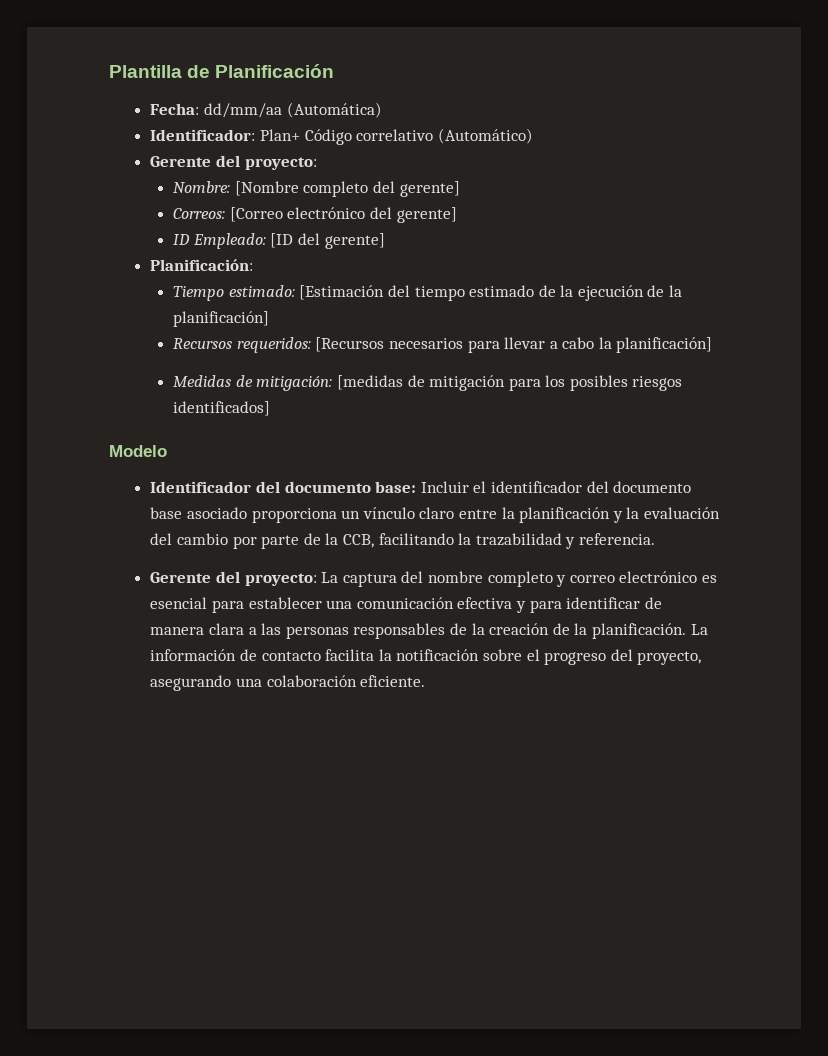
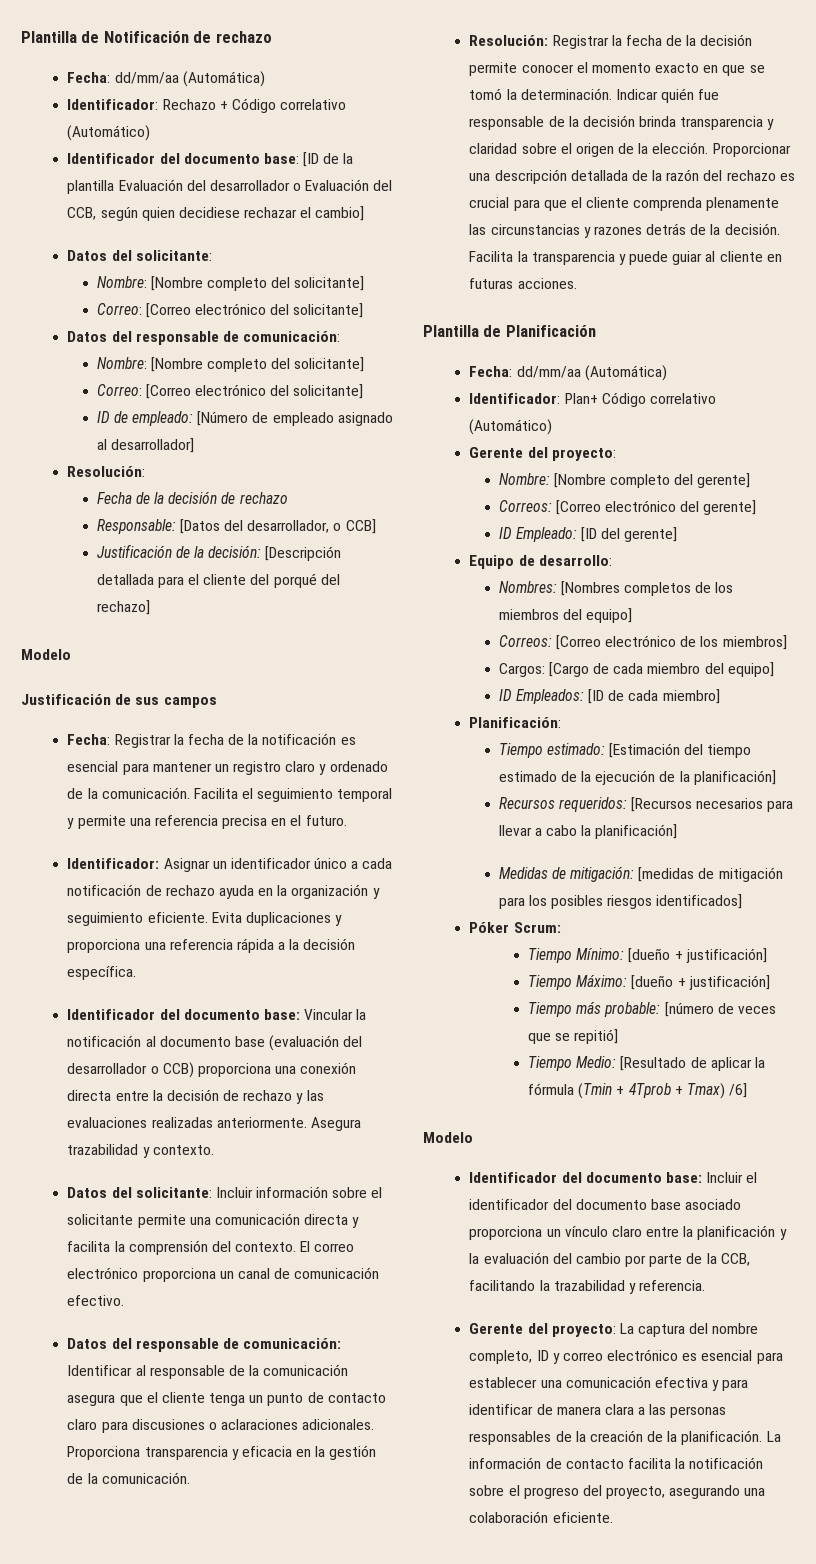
+ Plantilla de Notificación de rechazo
+ Fecha: dd/mm/aa (Automática)
+ Identificador: Rechazo + Código correlativo (Automático)
+ Identificador del documento base: [ID de la plantilla Evaluación del desarrollador o Evaluación del CCB, según quien decidiese rechazar el cambio]
+ Datos del solicitante:
+ Nombre: [Nombre completo del solicitante]
+ Correo: [Correo electrónico del solicitante]
+ Datos del responsable de comunicación:
+ Nombre: [Nombre completo del solicitante]
+ Correo: [Correo electrónico del solicitante]
+ ID de empleado: [Número de empleado asignado al desarrollador]
+ Resolución:
+ Fecha de la decisión de rechazo
+ Responsable: [Datos del desarrollador, o CCB]
+ Justificación de la decisión: [Descripción detallada para el cliente del porqué del rechazo]
+ Modelo
+ Justificación de sus campos
+ Fecha: Registrar la fecha de la notificación es esencial para mantener un registro claro y ordenado de la comunicación. Facilita el seguimiento temporal y permite una referencia precisa en el futuro.
+ Identificador: Asignar un identificador único a cada notificación de rechazo ayuda en la organización y seguimiento eficiente. Evita duplicaciones y proporciona una referencia rápida a la decisión específica.
+ Identificador del documento base: Vincular la notificación al documento base (evaluación del desarrollador o CCB) proporciona una conexión directa entre la decisión de rechazo y las evaluaciones realizadas anteriormente. Asegura trazabilidad y contexto.
+ Datos del solicitante: Incluir información sobre el solicitante permite una comunicación directa y facilita la comprensión del contexto. El correo electrónico proporciona un canal de comunicación efectivo.
+ Datos del responsable de comunicación: Identificar al responsable de la comunicación asegura que el cliente tenga un punto de contacto claro para discusiones o aclaraciones adicionales. Proporciona transparencia y eficacia en la gestión de la comunicación.
+ Resolución: Registrar la fecha de la decisión permite conocer el momento exacto en que se tomó la determinación. Indicar quién fue responsable de la decisión brinda transparencia y claridad sobre el origen de la elección. Proporcionar una descripción detallada de la razón del rechazo es crucial para que el cliente comprenda plenamente las circunstancias y razones detrás de la decisión. Facilita la transparencia y puede guiar al cliente en futuras acciones.
+ Equipo de desarrollo:
+ Nombres: [Nombres completos de los miembros del equipo]
+ Correos: [Correo electrónico de los miembros]
+ Cargos: [Cargo de cada miembro del equipo]
+ ID Empleados: [ID de cada miembro]
+ Póker Scrum:
+ Tiempo Mínimo: [dueño + justificación]
+ Tiempo Máximo: [dueño + justificación]
+ Tiempo más probable: [número de veces que se repitió]
+ Tiempo Medio: [Resultado de aplicar la fórmula (Tmin + 4Tprob + Tmax) /6]
- Gerente del proyecto: La captura del nombre completo y correo electrónico es esencial para establecer una comunicación efectiva y para identificar de manera clara a las personas responsables de la creación de la planificación.
+ Gerente del proyecto: La captura del nombre completo, ID y correo electrónico es esencial para establecer una comunicación efectiva y para identificar de manera clara a las personas responsables de la creación de la planificación.

